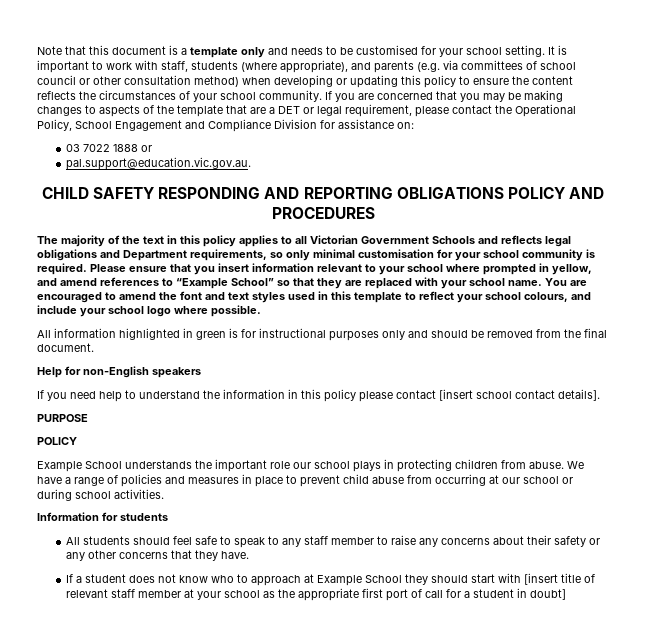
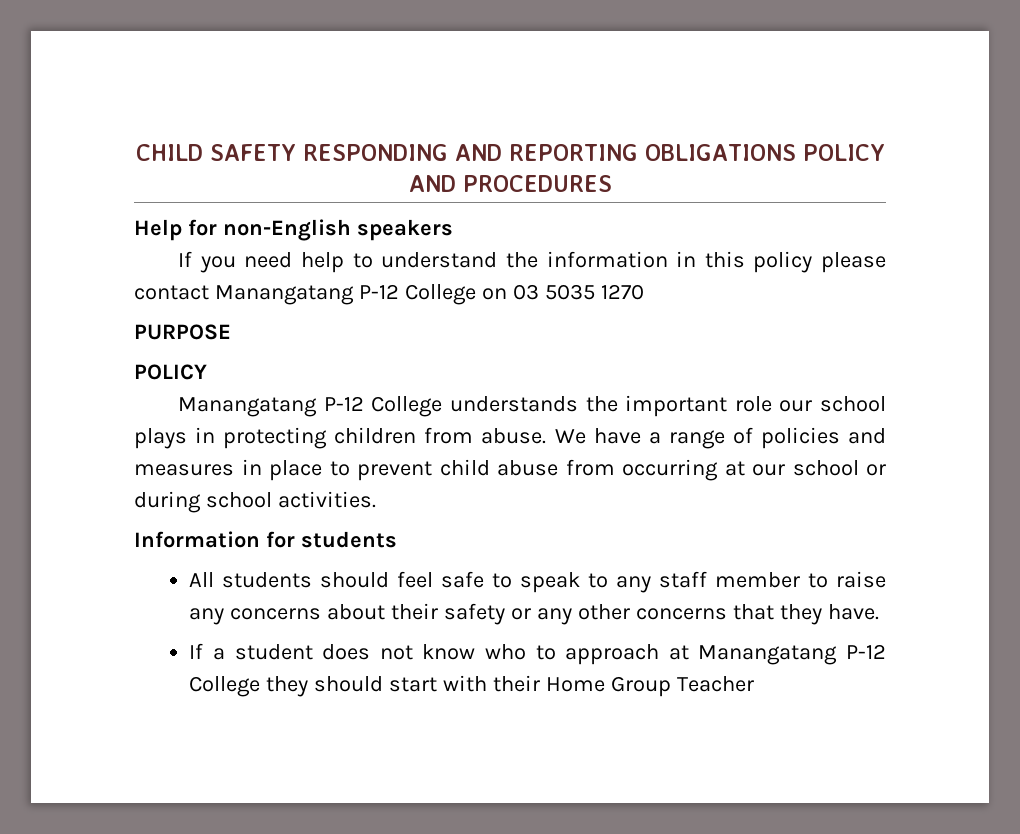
- Note that this document is a template only and needs to be customised for your school setting. It is important to work with staff, students (where appropriate), and parents (e.g. via committees of school council or other consultation method) when developing or updating this policy to ensure the content reflects the circumstances of your school community. If you are concerned that you may be making changes to aspects of the template that are a DET or legal requirement, please contact the Operational Policy, School Engagement and Compliance Division for assistance on:
- 03 7022 1888 or
- pal.support@education.vic.gov.au.
- The majority of the text in this policy applies to all Victorian Government Schools and reflects legal obligations and Department requirements, so only minimal customisation for your school community is required. Please ensure that you insert information relevant to your school where prompted in yellow, and amend references to “Example School” so that they are replaced with your school name. You are encouraged to amend the font and text styles used in this template to reflect your school colours, and include your school logo where possible.
- All information highlighted in green is for instructional purposes only and should be removed from the final document.
- If you need help to understand the information in this policy please contact [insert school contact details].
+ If you need help to understand the information in this policy please contact Manangatang P-12 College on 03 5035 1270
- Example School understands the important role our school plays in protecting children from abuse.
+ Manangatang P-12 College understands the important role our school plays in protecting children from abuse.
- If a student does not know who to approach at Example School they should start with [insert title of relevant staff member at your school as the appropriate first port of call for a student in doubt]
+ If a student does not know who to approach at Manangatang P-12 College they should start with their Home Group Teacher

